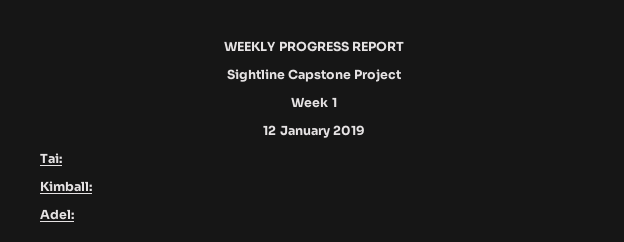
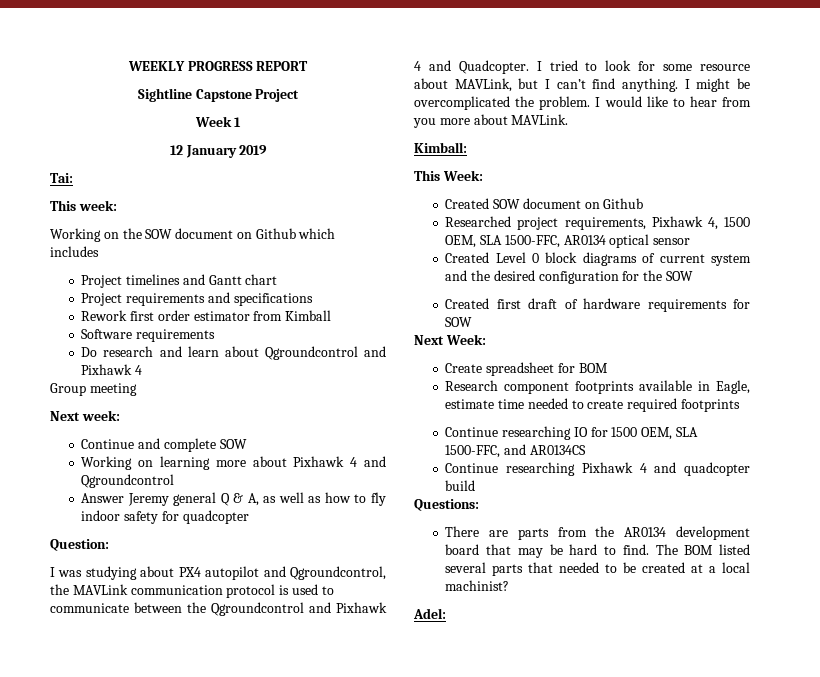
+ This week:
+ Working on the SOW document on Github which includes
+ Project timelines and Gantt chart
+ Project requirements and specifications
+ Rework first order estimator from Kimball
+ Software requirements
+ Do research and learn about Qgroundcontrol and Pixhawk 4
+ Group meeting
+ Next week:
+ Continue and complete SOW
+ Working on learning more about Pixhawk 4 and Qgroundcontrol
+ Answer Jeremy general Q & A, as well as how to fly indoor safety for quadcopter
+ Question:
+ I was studying about PX4 autopilot and Qgroundcontrol, the MAVLink communication protocol is used to communicate between the Qgroundcontrol and Pixhawk 4 and Quadcopter. I tried to look for some resource about MAVLink, but I can’t find anything. I might be overcomplicated the problem. I would like to hear from you more about MAVLink.
  Kimball:
+ This Week:
+ Created SOW document on Github
+ Researched project requirements, Pixhawk 4, 1500 OEM, SLA 1500-FFC, AR0134 optical sensor
+ Created Level 0 block diagrams of current system and the desired configuration for the SOW
+ Created first draft of hardware requirements for SOW
+ Next Week:
+ Create spreadsheet for BOM
+ Research component footprints available in Eagle, estimate time needed to create required footprints
+ Continue researching IO for 1500 OEM, SLA 1500-FFC, and AR0134CS
+ Continue researching Pixhawk 4 and quadcopter build
+ Questions:
+ There are parts from the AR0134 development board that may be hard to find. The BOM listed several parts that needed to be created at a local machinist?

